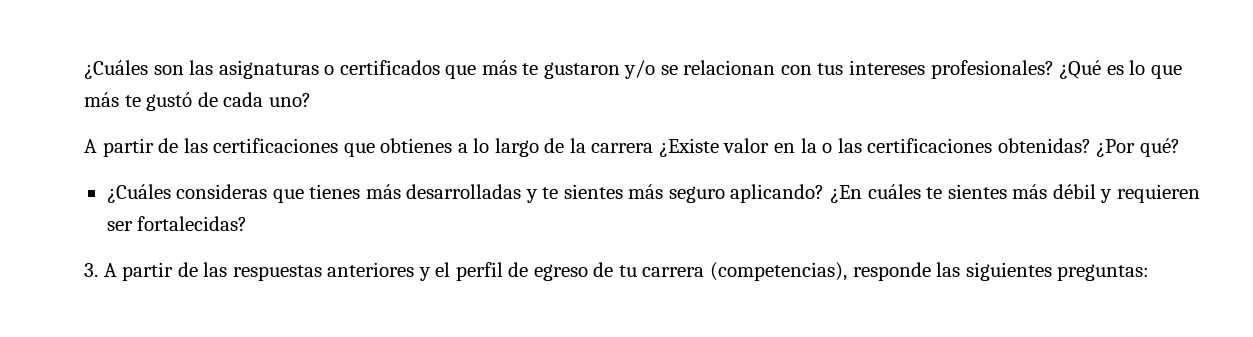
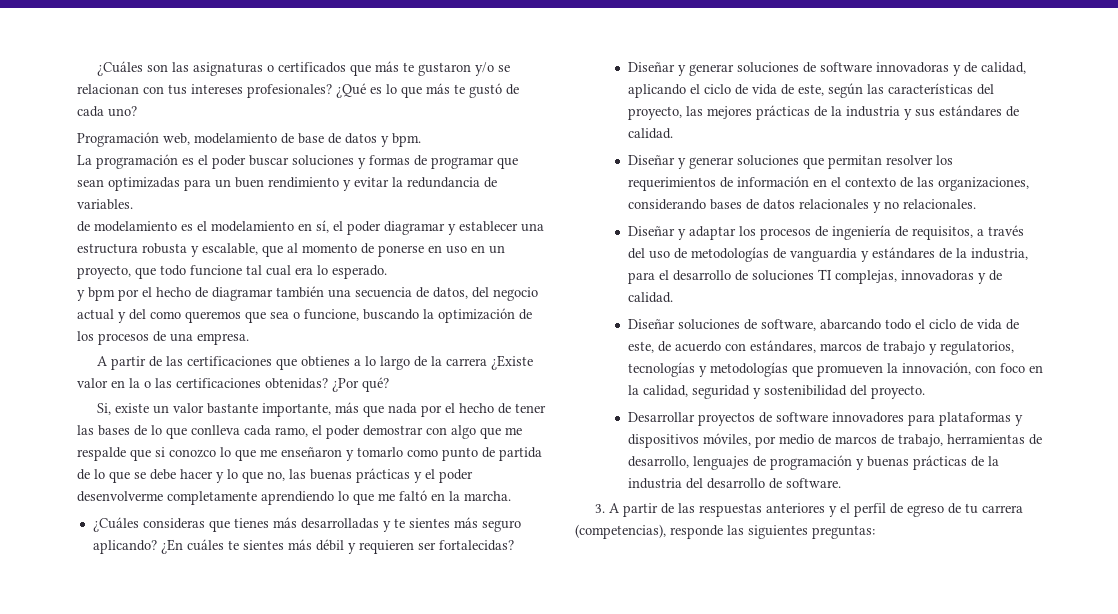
+ Programación web, modelamiento de base de datos y bpm.
+ La programación es el poder buscar soluciones y formas de programar que sean optimizadas para un buen rendimiento y evitar la redundancia de variables.
+ de modelamiento es el modelamiento en sí, el poder diagramar y establecer una estructura robusta y escalable, que al momento de ponerse en uso en un proyecto, que todo funcione tal cual era lo esperado.
+ y bpm por el hecho de diagramar también una secuencia de datos, del negocio actual y del como queremos que sea o funcione, buscando la optimización de los procesos de una empresa.
+ Si, existe un valor bastante importante, más que nada por el hecho de tener las bases de lo que conlleva cada ramo, el poder demostrar con algo que me respalde que si conozco lo que me enseñaron y tomarlo como punto de partida de lo que se debe hacer y lo que no, las buenas prácticas y el poder desenvolverme completamente aprendiendo lo que me faltó en la marcha.
+ Diseñar y generar soluciones de software innovadoras y de calidad, aplicando el ciclo de vida de este, según las características del proyecto, las mejores prácticas de la industria y sus estándares de calidad.
+ Diseñar y generar soluciones que permitan resolver los requerimientos de información en el contexto de las organizaciones, considerando bases de datos relacionales y no relacionales.
+ Diseñar y adaptar los procesos de ingeniería de requisitos, a través del uso de metodologías de vanguardia y estándares de la industria, para el desarrollo de soluciones TI complejas, innovadoras y de calidad.
+ Diseñar soluciones de software, abarcando todo el ciclo de vida de este, de acuerdo con estándares, marcos de trabajo y regulatorios, tecnologías y metodologías que promueven la innovación, con foco en la calidad, seguridad y sostenibilidad del proyecto.
+ Desarrollar proyectos de software innovadores para plataformas y dispositivos móviles, por medio de marcos de trabajo, herramientas de desarrollo, lenguajes de programación y buenas prácticas de la industria del desarrollo de software.

